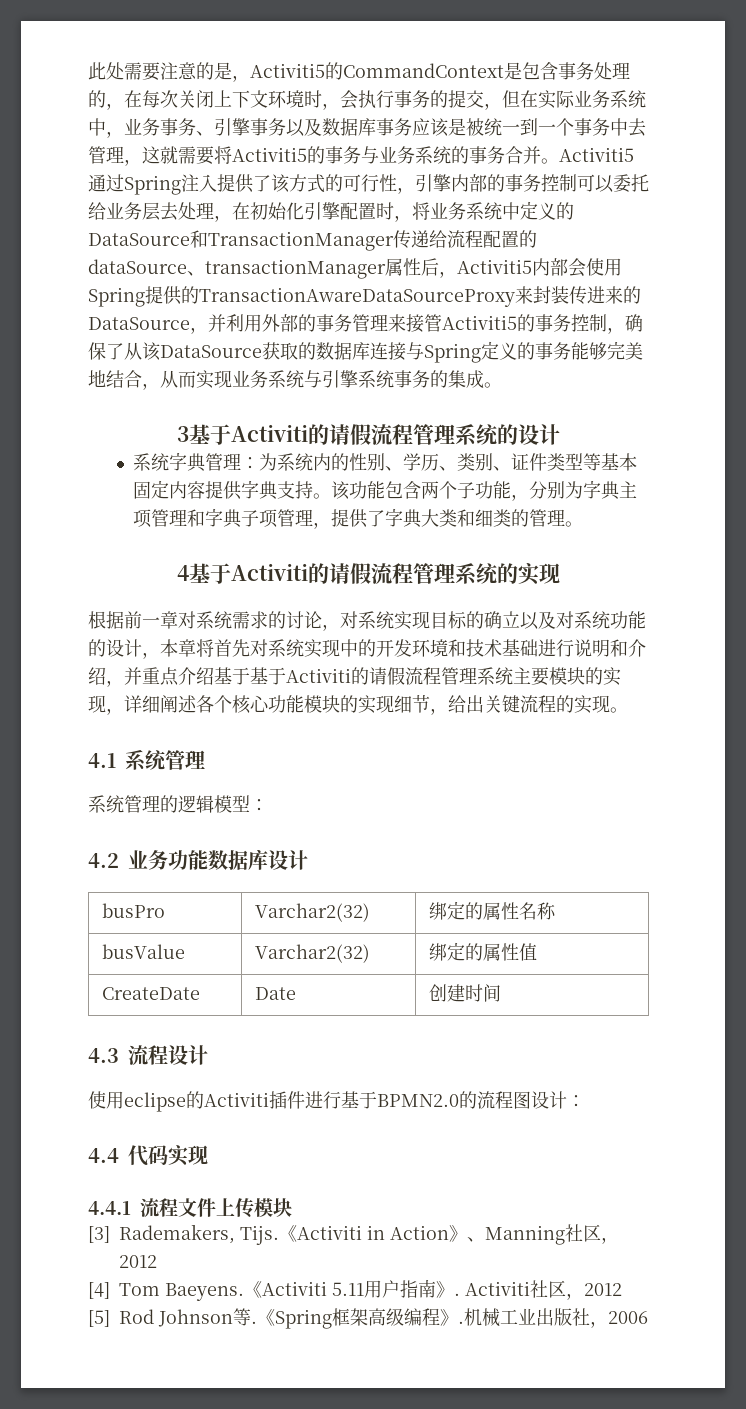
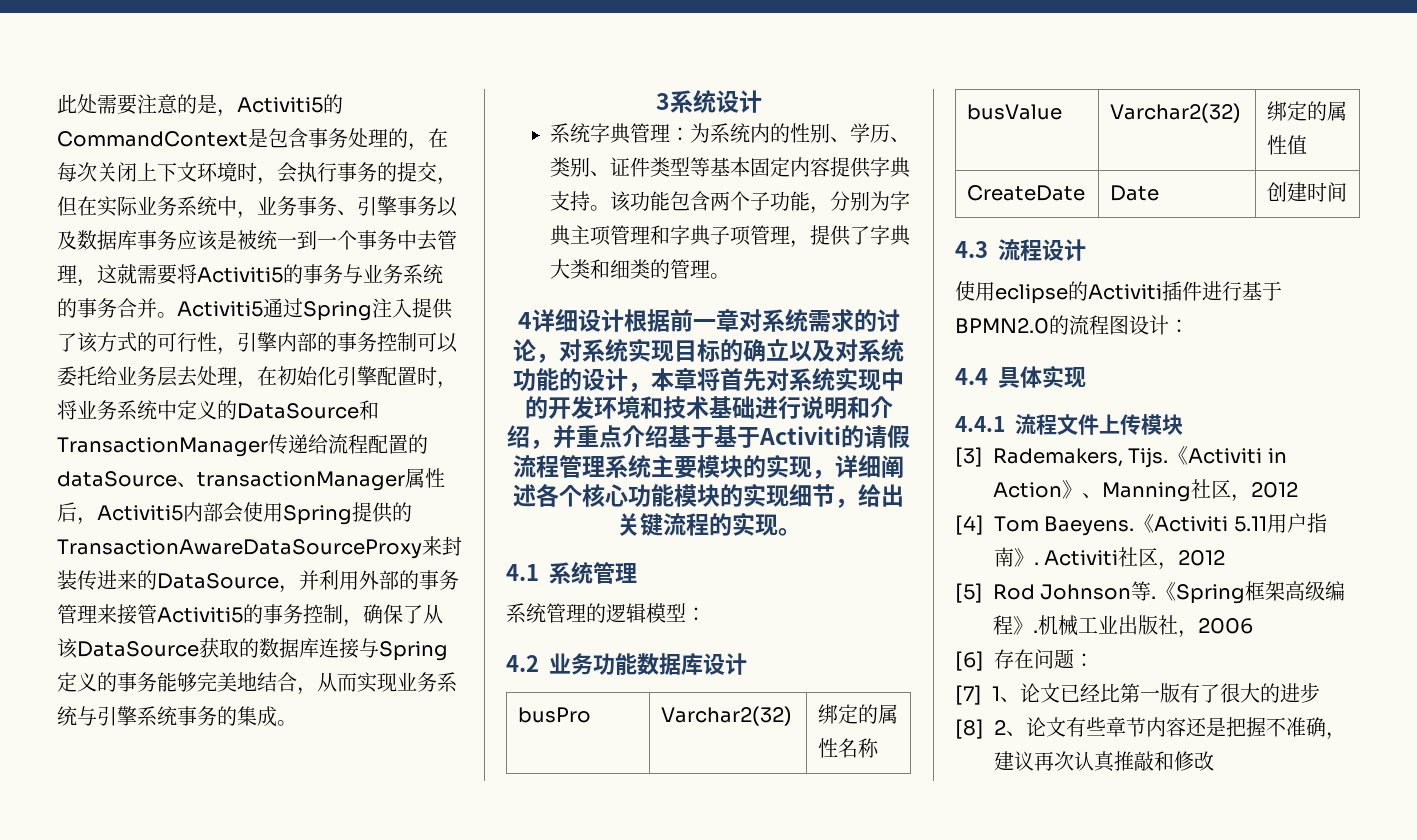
- 3基于Activiti的请假流程管理系统的设计
+ 3系统设计
- 4基于Activiti的请假流程管理系统的实现
- 根据前一章对系统需求的讨论，对系统实现目标的确立以及对系统功能的设计，本章将首先对系统实现中的开发环境和技术基础进行说明和介绍，并重点介绍基于基于Activiti的请假流程管理系统主要模块的实现，详细阐述各个核心功能模块的实现细节，给出关键流程的实现。
+ 4详细设计根据前一章对系统需求的讨论，对系统实现目标的确立以及对系统功能的设计，本章将首先对系统实现中的开发环境和技术基础进行说明和介绍，并重点介绍基于基于Activiti的请假流程管理系统主要模块的实现，详细阐述各个核心功能模块的实现细节，给出关键流程的实现。
- 4.4代码实现
+ 4.4具体实现
+ [6]存在问题：
+ [7] 1、论文已经比第一版有了很大的进步
+ [8] 2、论文有些章节内容还是把握不准确，建议再次认真推敲和修改

